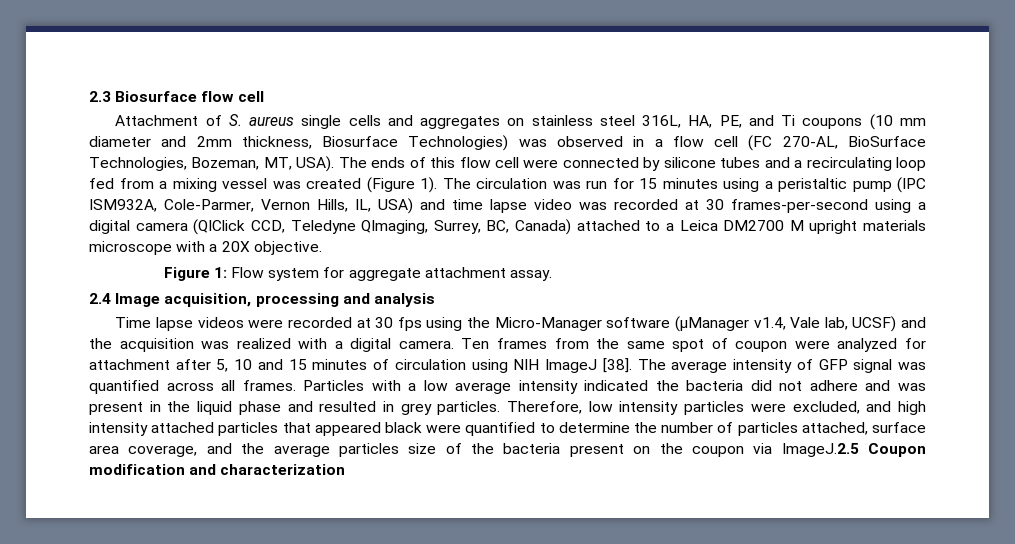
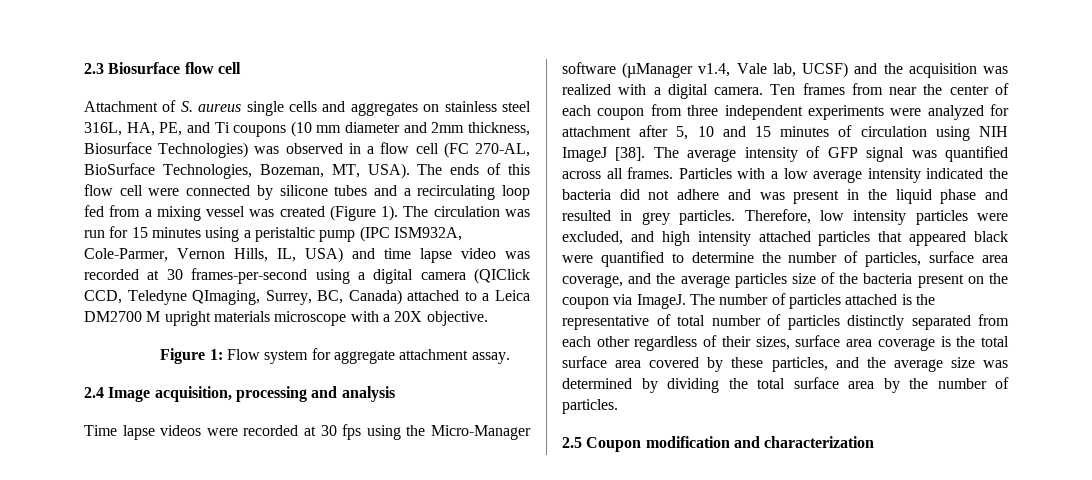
- Ten frames from the same spot of coupon were analyzed for attachment after 5, 10 and 15 minutes of circulation using NIH ImageJ [38].
+ Ten frames from near the center of each coupon from three independent experiments were analyzed for attachment after 5, 10 and 15 minutes of circulation using NIH ImageJ [38].
- Therefore, low intensity particles were excluded, and high intensity attached particles that appeared black were quantified to determine the number of particles attached, surface area coverage, and the average particles size of the bacteria present on the coupon via ImageJ.2.5 Coupon modification and characterization
+ Therefore, low intensity particles were excluded, and high intensity attached particles that appeared black were quantified to determine the number of particles, surface area coverage, and the average particles size of the bacteria present on the coupon via ImageJ. The number of particles attached is the representative of total number of particles distinctly separated from each other regardless of their sizes, surface area coverage is the total surface area covered by these particles, and the average size was determined by dividing the total surface area by the number of particles.
+ 2.5 Coupon modification and characterization

